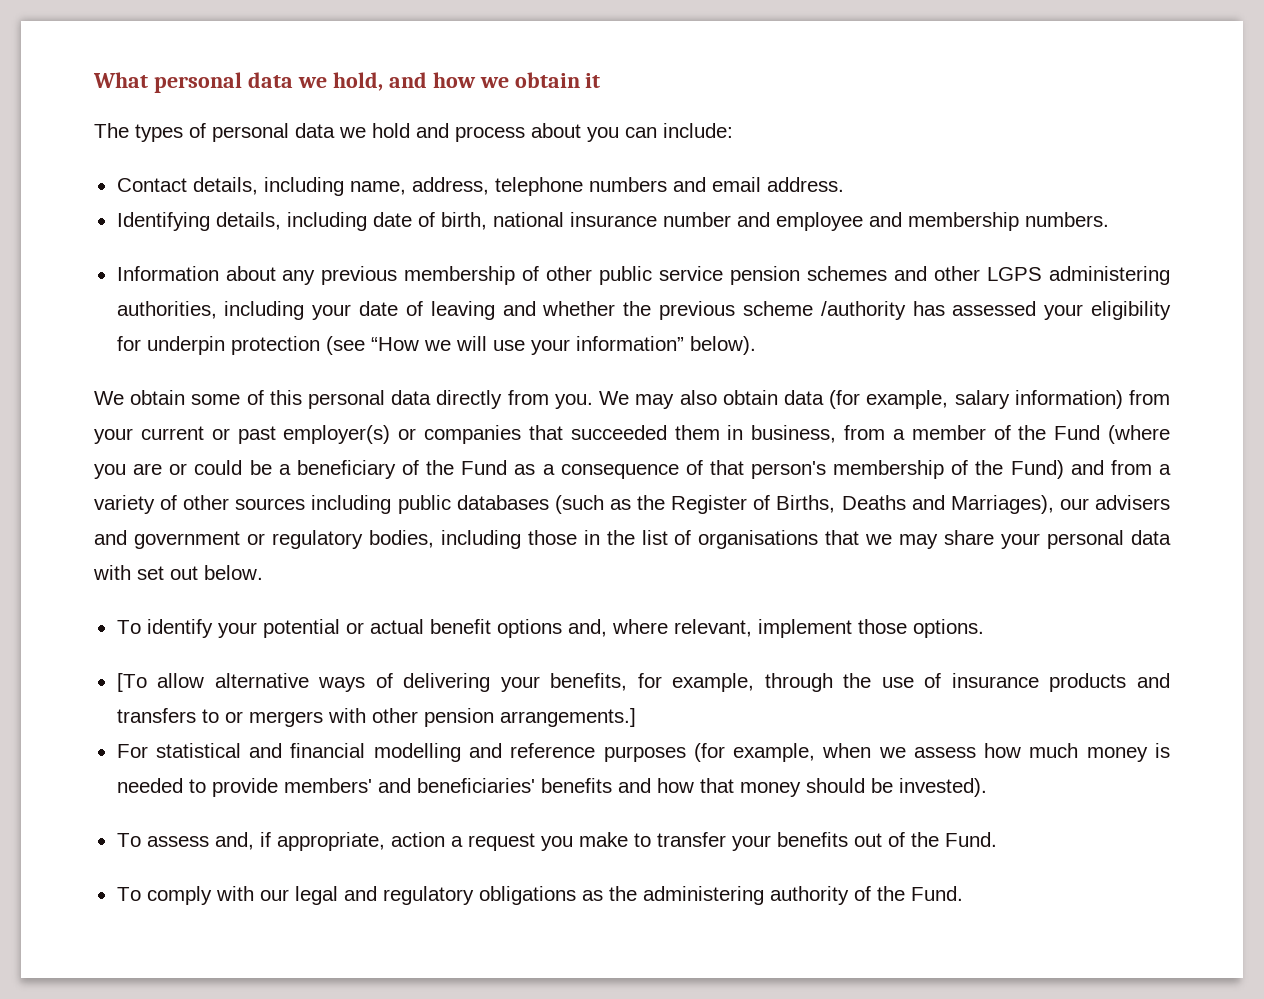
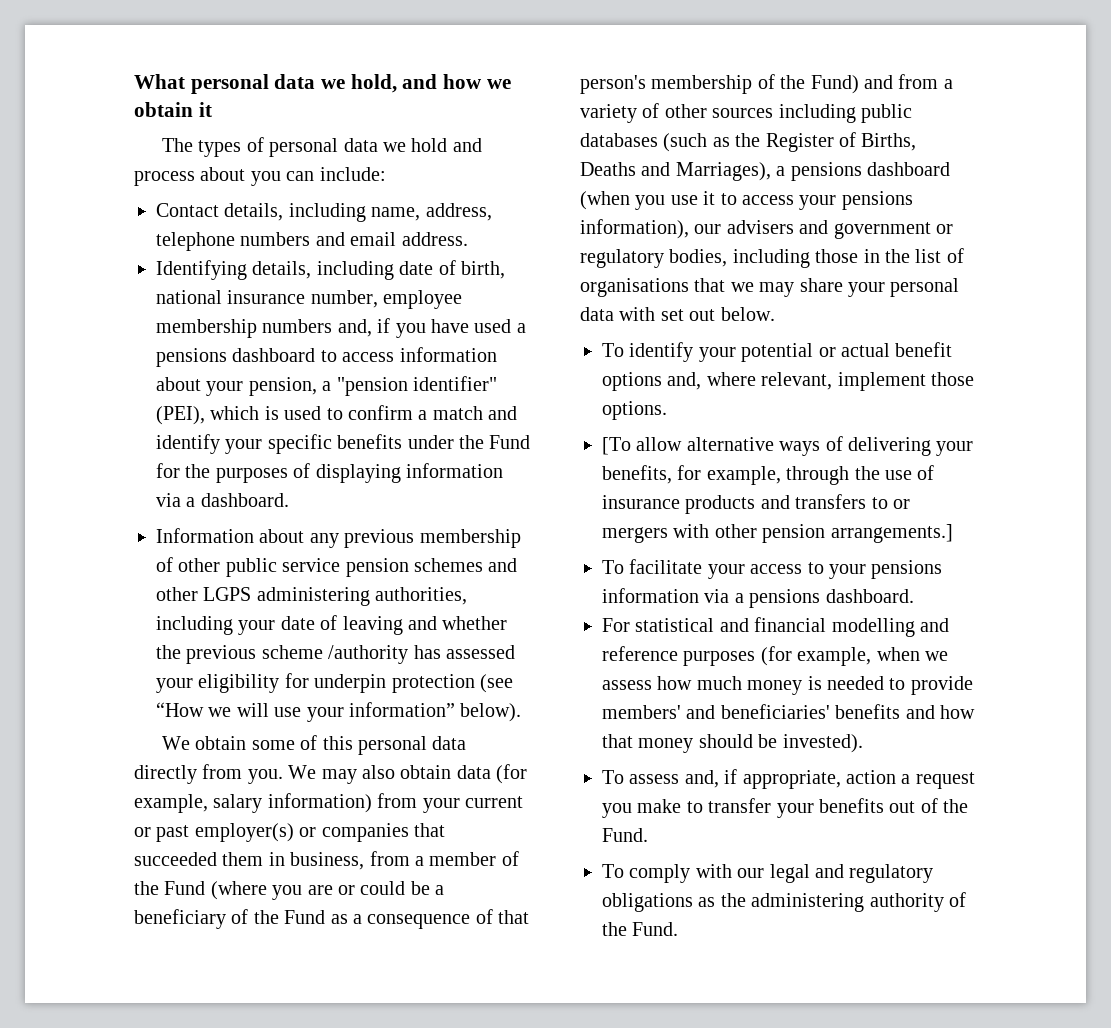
- Identifying details, including date of birth, national insurance number and employee and membership numbers.
+ Identifying details, including date of birth, national insurance number, employee membership numbers and, if you have used a pensions dashboard to access information about your pension, a "pension identifier" (PEI), which is used to confirm a match and identify your specific benefits under the Fund for the purposes of displaying information via a dashboard.
- We may also obtain data (for example, salary information) from your current or past employer(s) or companies that succeeded them in business, from a member of the Fund (where you are or could be a beneficiary of the Fund as a consequence of that person's membership of the Fund) and from a variety of other sources including public databases (such as the Register of Births, Deaths and Marriages), our advisers and government or regulatory bodies, including those in the list of organisations that we may share your personal data with set out below.
+ We may also obtain data (for example, salary information) from your current or past employer(s) or companies that succeeded them in business, from a member of the Fund (where you are or could be a beneficiary of the Fund as a consequence of that person's membership of the Fund) and from a variety of other sources including public databases (such as the Register of Births, Deaths and Marriages), a pensions dashboard (when you use it to access your pensions information), our advisers and government or regulatory bodies, including those in the list of organisations that we may share your personal data with set out below.
+ To facilitate your access to your pensions information via a pensions dashboard.

